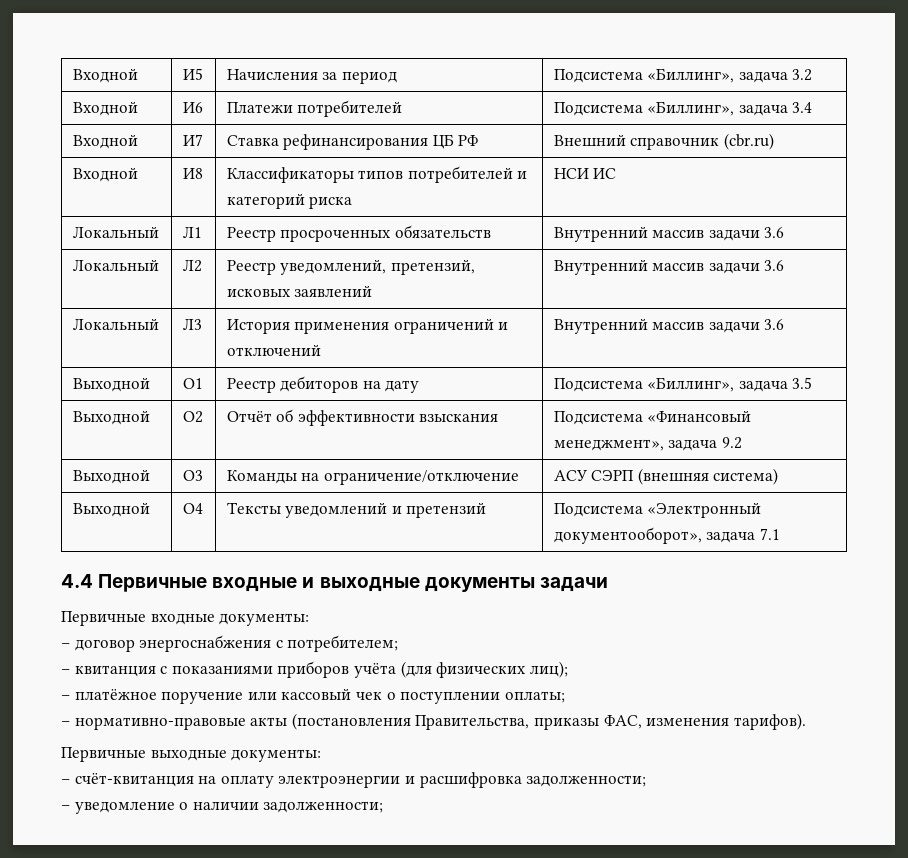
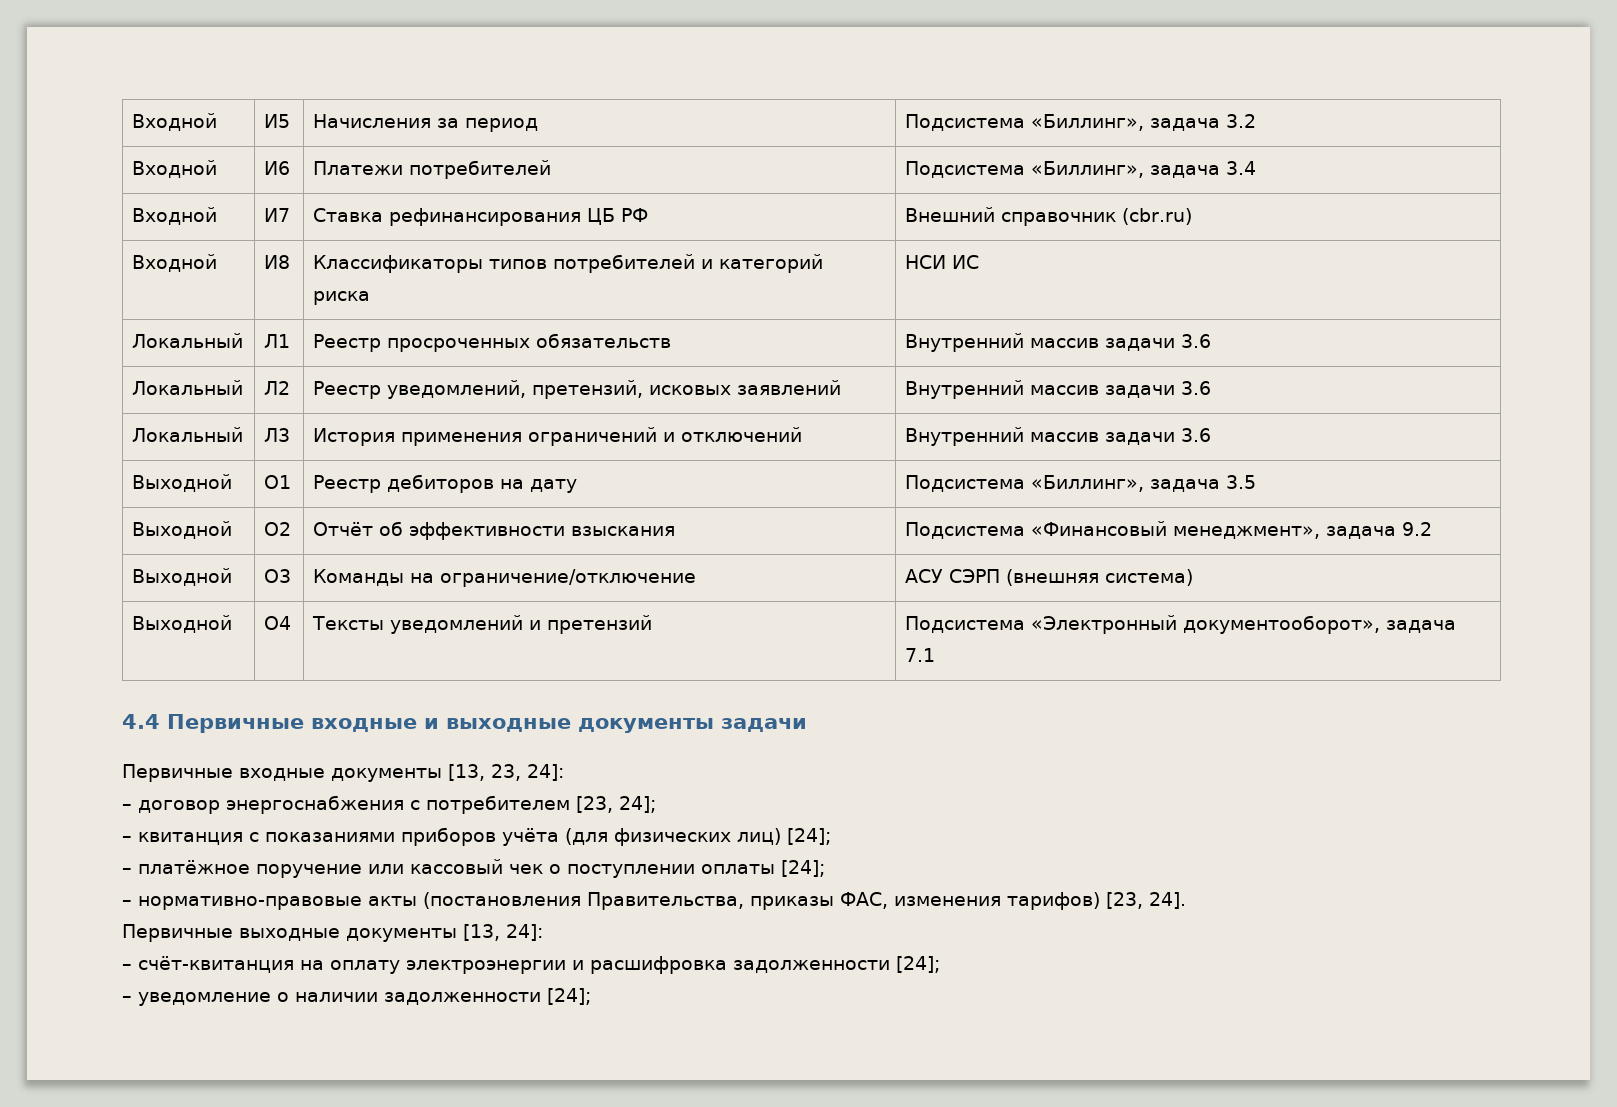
- Первичные входные документы:
+ Первичные входные документы [13, 23, 24]:
- – договор энергоснабжения с потребителем;
+ – договор энергоснабжения с потребителем [23, 24];
- – квитанция с показаниями приборов учёта (для физических лиц);
+ – квитанция с показаниями приборов учёта (для физических лиц) [24];
- – платёжное поручение или кассовый чек о поступлении оплаты;
+ – платёжное поручение или кассовый чек о поступлении оплаты [24];
- – нормативно-правовые акты (постановления Правительства, приказы ФАС, изменения тарифов).
+ – нормативно-правовые акты (постановления Правительства, приказы ФАС, изменения тарифов) [23, 24].
- Первичные выходные документы:
+ Первичные выходные документы [13, 24]:
- – счёт-квитанция на оплату электроэнергии и расшифровка задолженности;
+ – счёт-квитанция на оплату электроэнергии и расшифровка задолженности [24];
- – уведомление о наличии задолженности;
+ – уведомление о наличии задолженности [24];

